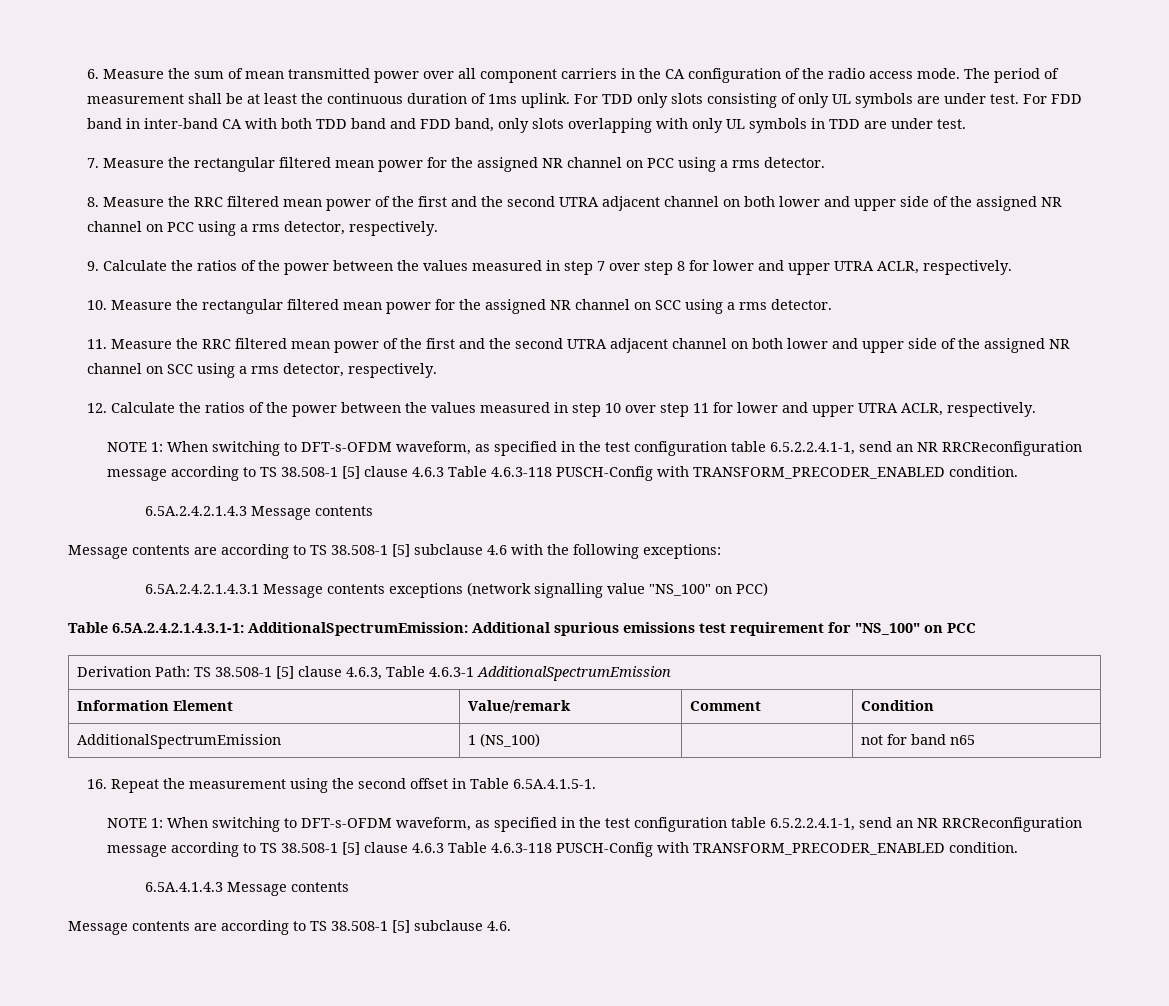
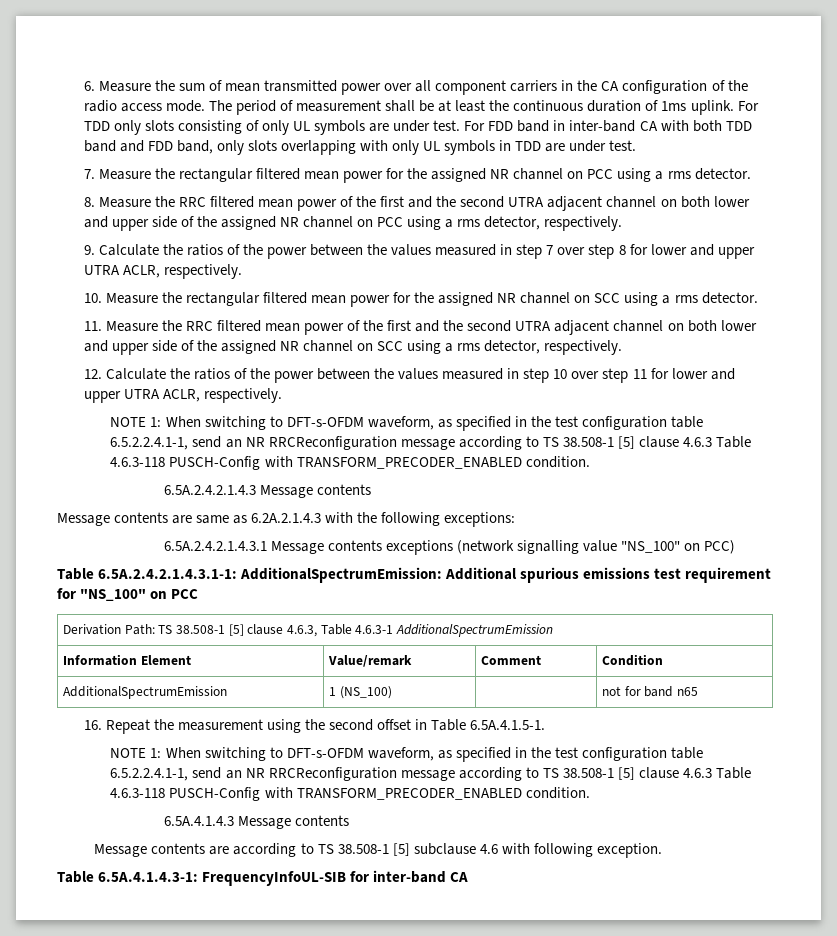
- Message contents are according to TS 38.508-1 [5] subclause 4.6 with the following exceptions:
+ Message contents are same as 6.2A.2.1.4.3 with the following exceptions:
- Message contents are according to TS 38.508-1 [5] subclause 4.6.
+ Message contents are according to TS 38.508-1 [5] subclause 4.6 with following exception.
+ Table 6.5A.4.1.4.3-1: FrequencyInfoUL-SIB for inter-band CA

